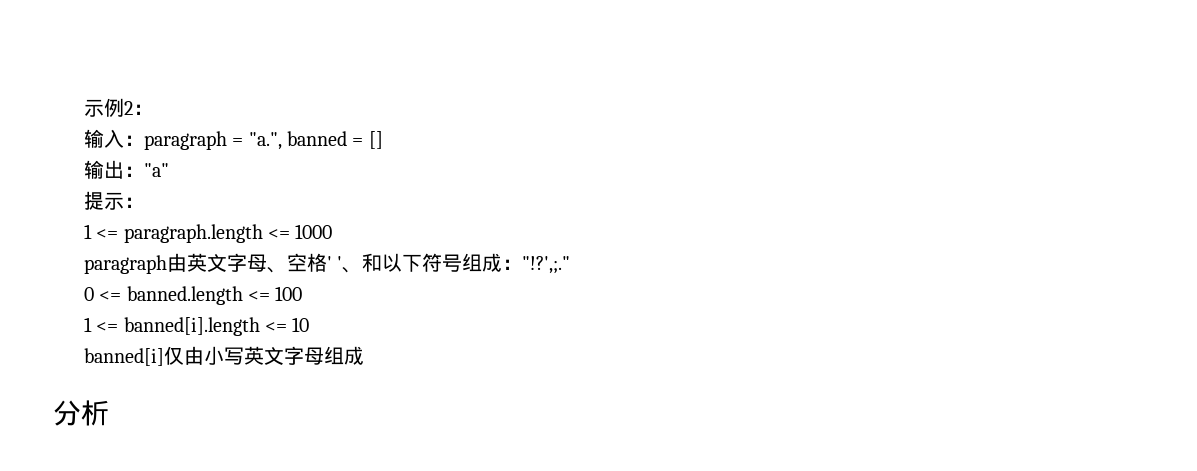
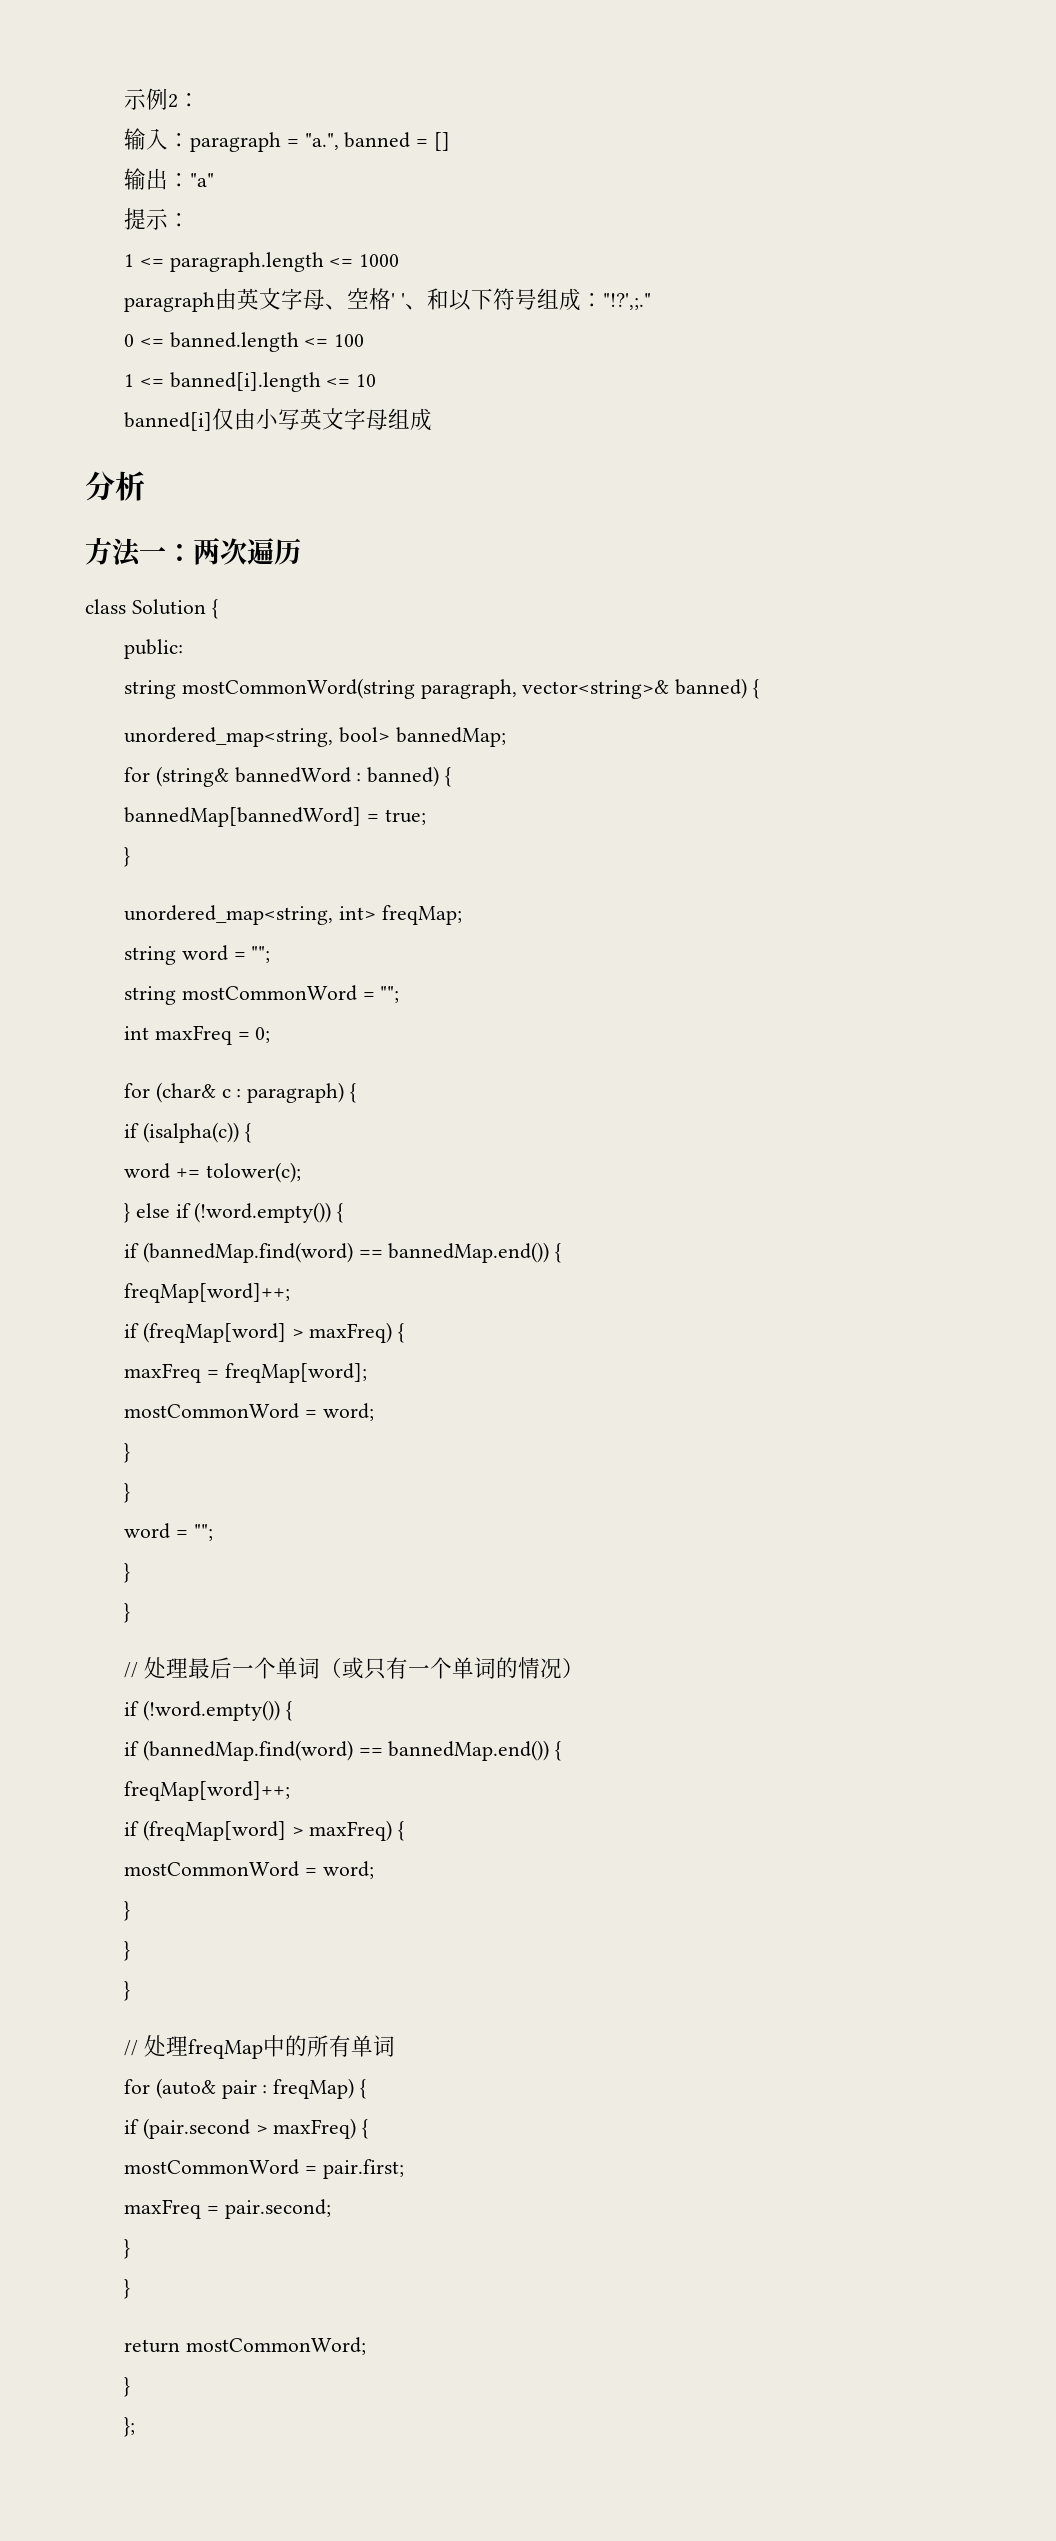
+ 方法一：两次遍历
+ class Solution {
+ public:
+ string mostCommonWord(string paragraph, vector<string>& banned) {
+ unordered_map<string, bool> bannedMap;
+ for (string& bannedWord : banned) {
+ bannedMap[bannedWord] = true;
+ }
+ unordered_map<string, int> freqMap;
+ string word = "";
+ string mostCommonWord = "";
+ int maxFreq = 0;
+ for (char& c : paragraph) {
+ if (isalpha(c)) {
+ word += tolower(c);
+ } else if (!word.empty()) {
+ if (bannedMap.find(word) == bannedMap.end()) {
+ freqMap[word]++;
+ if (freqMap[word] > maxFreq) {
+ maxFreq = freqMap[word];
+ mostCommonWord = word;
+ }
+ }
+ word = "";
+ }
+ }
+ // 处理最后一个单词（或只有一个单词的情况）
+ if (!word.empty()) {
+ if (bannedMap.find(word) == bannedMap.end()) {
+ freqMap[word]++;
+ if (freqMap[word] > maxFreq) {
+ mostCommonWord = word;
+ }
+ }
+ }
+ // 处理freqMap中的所有单词
+ for (auto& pair : freqMap) {
+ if (pair.second > maxFreq) {
+ mostCommonWord = pair.first;
+ maxFreq = pair.second;
+ }
+ }
+ return mostCommonWord;
+ }
+ };

